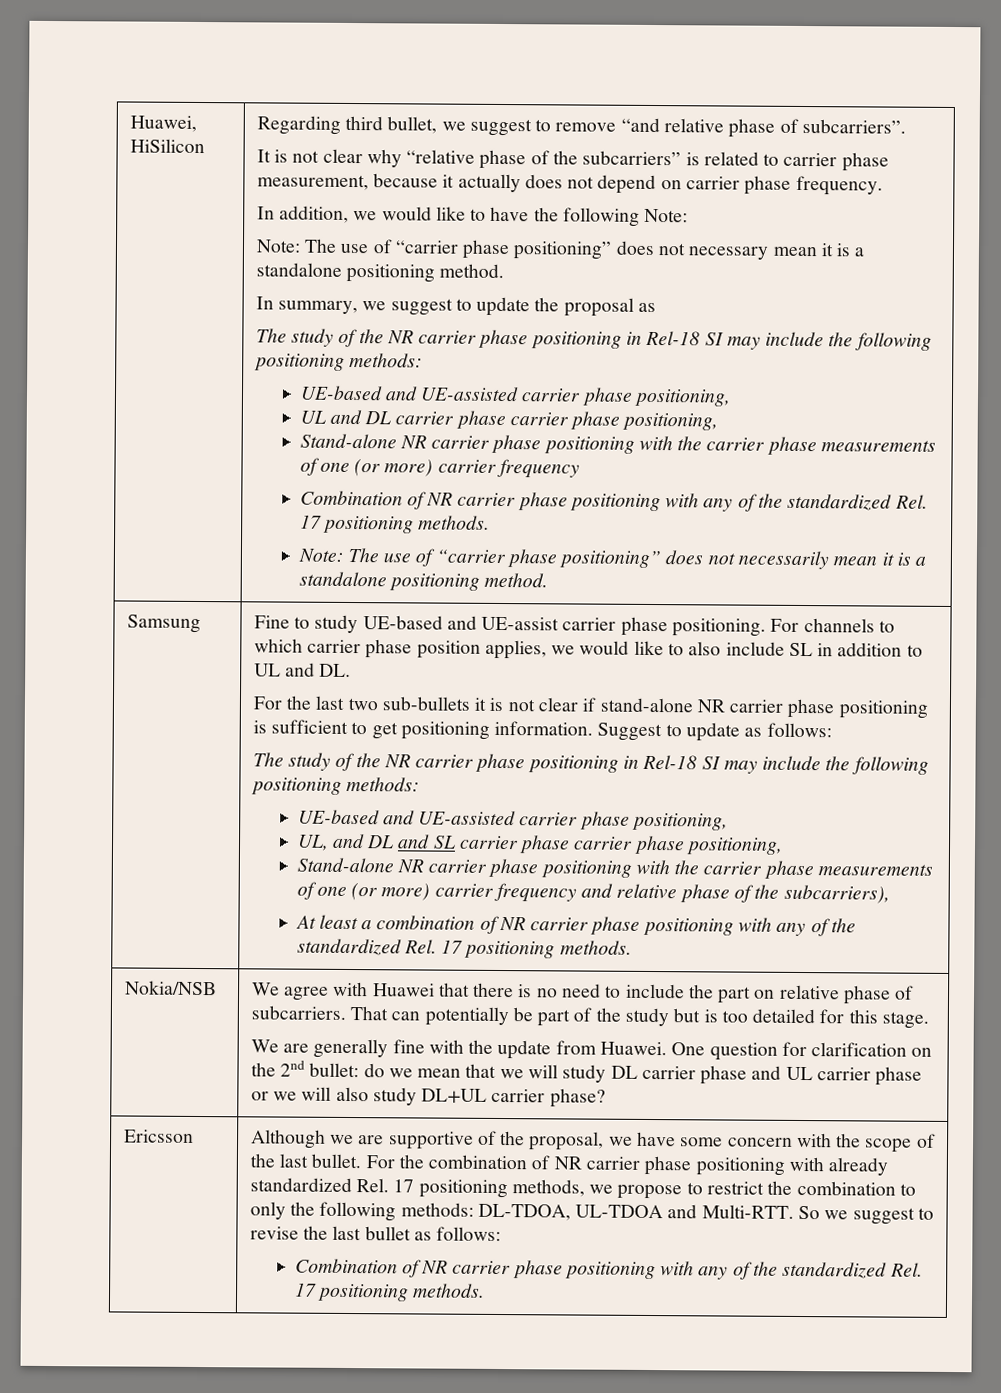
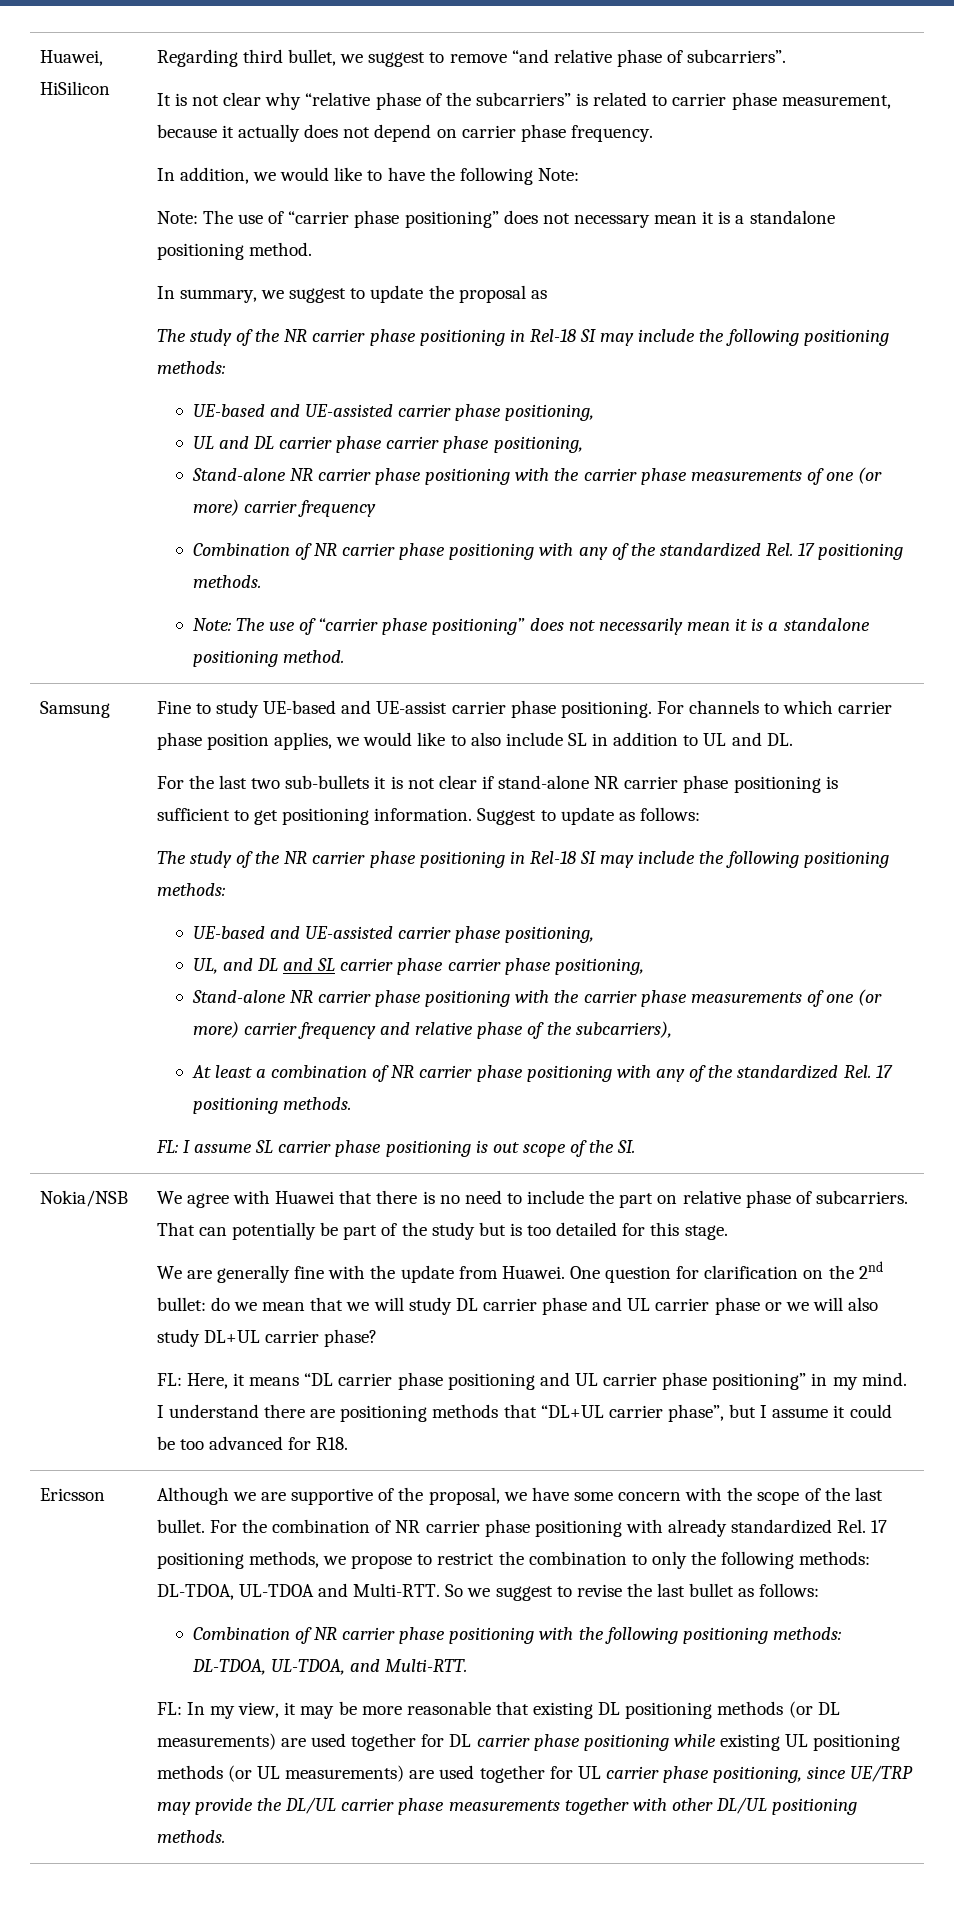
+ FL: I assume SL carrier phase positioning is out scope of the SI.
+ FL: Here, it means “DL carrier phase positioning and UL carrier phase positioning” in my mind. I understand there are positioning methods that “DL+UL carrier phase”, but I assume it could be too advanced for R18.
  So we suggest to revise the last bullet as follows:
- Combination of NR carrier phase positioning with any of the standardized Rel. 17 positioning methods.
+ Combination of NR carrier phase positioning with the following positioning methods: DL-TDOA, UL-TDOA, and Multi-RTT.
+ FL: In my view, it may be more reasonable that existing DL positioning methods (or DL measurements) are used together for DL carrier phase positioning while existing UL positioning methods (or UL measurements) are used together for UL carrier phase positioning, since UE/TRP may provide the DL/UL carrier phase measurements together with other DL/UL positioning methods.

